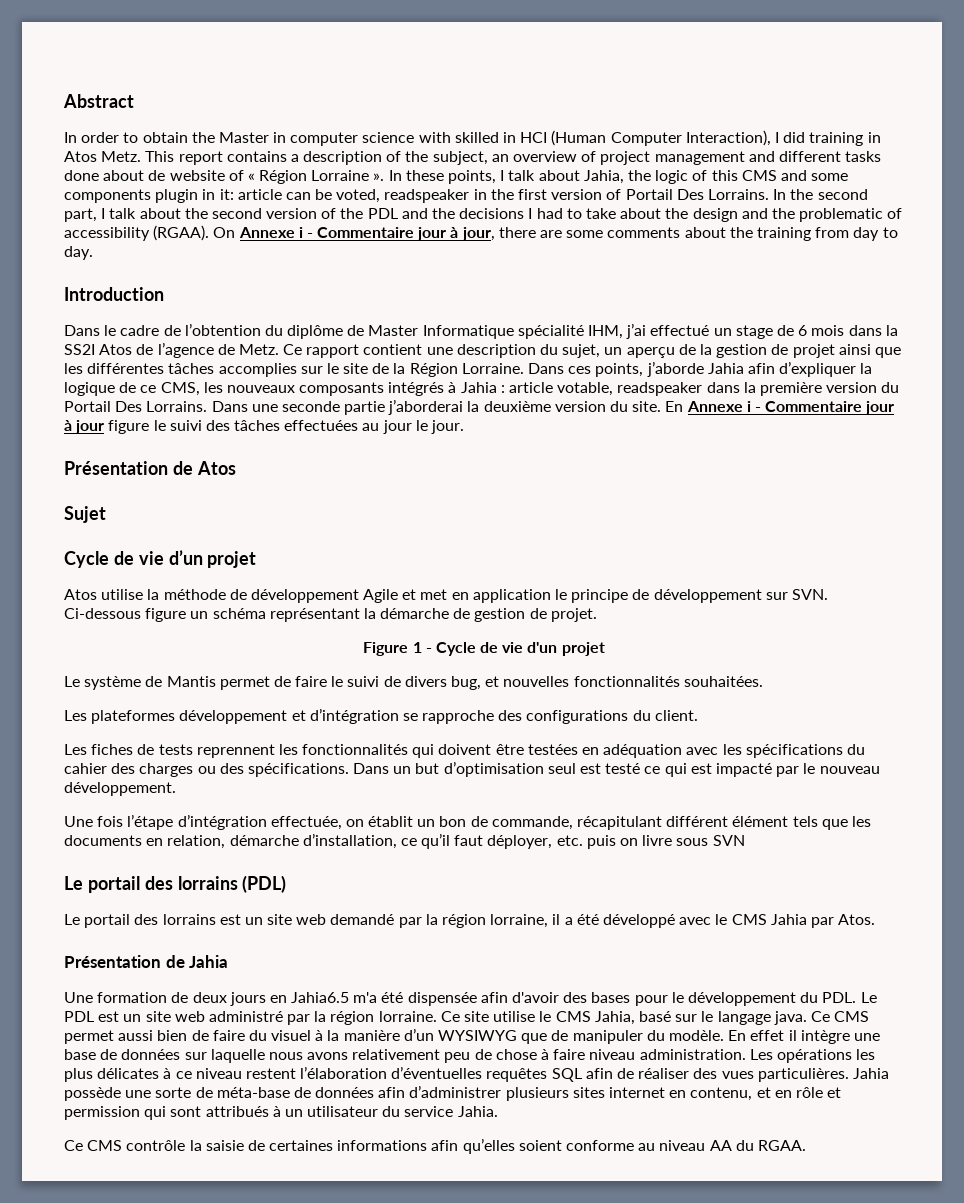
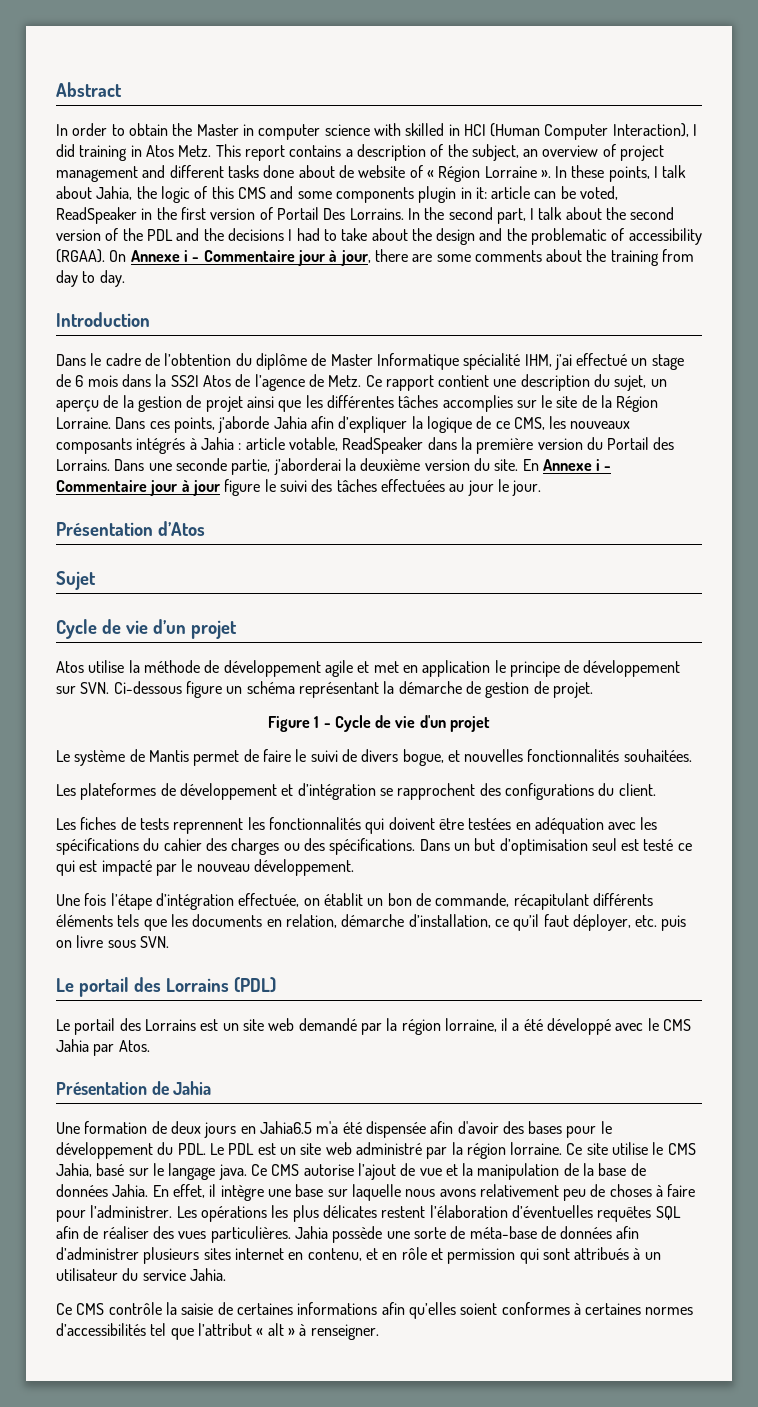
- In these points, I talk about Jahia, the logic of this CMS and some components plugin in it: article can be voted, readspeaker in the first version of Portail Des Lorrains.
+ In these points, I talk about Jahia, the logic of this CMS and some components plugin in it: article can be voted, ReadSpeaker in the first version of Portail Des Lorrains.
- Dans ces points, j’aborde Jahia afin d’expliquer la logique de ce CMS, les nouveaux composants intégrés à Jahia : article votable, readspeaker dans la première version du Portail Des Lorrains.
+ Dans ces points, j’aborde Jahia afin d’expliquer la logique de ce CMS, les nouveaux composants intégrés à Jahia : article votable, ReadSpeaker dans la première version du Portail des Lorrains.
- Dans une seconde partie j’aborderai la deuxième version du site.
+ Dans une seconde partie, j’aborderai la deuxième version du site.
- Présentation de Atos
+ Présentation d’Atos
- Atos utilise la méthode de développement Agile et met en application le principe de développement sur SVN. Ci-dessous figure un schéma représentant la démarche de gestion de projet.
+ Atos utilise la méthode de développement agile et met en application le principe de développement sur SVN. Ci-dessous figure un schéma représentant la démarche de gestion de projet.
- Le système de Mantis permet de faire le suivi de divers bug, et nouvelles fonctionnalités souhaitées.
+ Le système de Mantis permet de faire le suivi de divers bogue, et nouvelles fonctionnalités souhaitées.
- Les plateformes développement et d’intégration se rapproche des configurations du client.
+ Les plateformes de développement et d’intégration se rapprochent des configurations du client.
- Une fois l’étape d’intégration effectuée, on établit un bon de commande, récapitulant différent élément tels que les documents en relation, démarche d’installation, ce qu’il faut déployer, etc. puis on livre sous SVN
- Le portail des lorrains (PDL)
+ Une fois l’étape d’intégration effectuée, on établit un bon de commande, récapitulant différents éléments tels que les documents en relation, démarche d’installation, ce qu’il faut déployer, etc. puis on livre sous SVN.
+ Le portail des Lorrains (PDL)
- Le portail des lorrains est un site web demandé par la région lorraine, il a été développé avec le CMS Jahia par Atos.
+ Le portail des Lorrains est un site web demandé par la région lorraine, il a été développé avec le CMS Jahia par Atos.
- Ce CMS permet aussi bien de faire du visuel à la manière d’un WYSIWYG que de manipuler du modèle. En effet il intègre une base de données sur laquelle nous avons relativement peu de chose à faire niveau administration.
+ Ce CMS autorise l’ajout de vue et la manipulation de la base de données Jahia. En effet, il intègre une base sur laquelle nous avons relativement peu de choses à faire pour l’administrer.
- Les opérations les plus délicates à ce niveau restent l’élaboration d’éventuelles requêtes SQL afin de réaliser des vues particulières.
+ Les opérations les plus délicates restent l’élaboration d’éventuelles requêtes SQL afin de réaliser des vues particulières.
- Ce CMS contrôle la saisie de certaines informations afin qu’elles soient conforme au niveau AA du RGAA.
+ Ce CMS contrôle la saisie de certaines informations afin qu’elles soient conformes à certaines normes d’accessibilités tel que l’attribut « alt » à renseigner.

